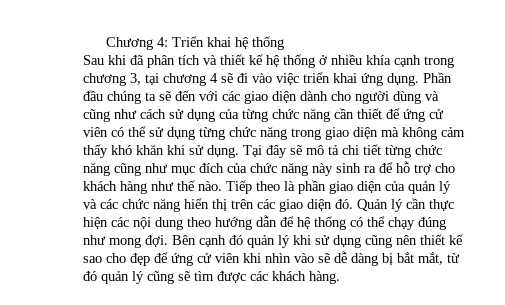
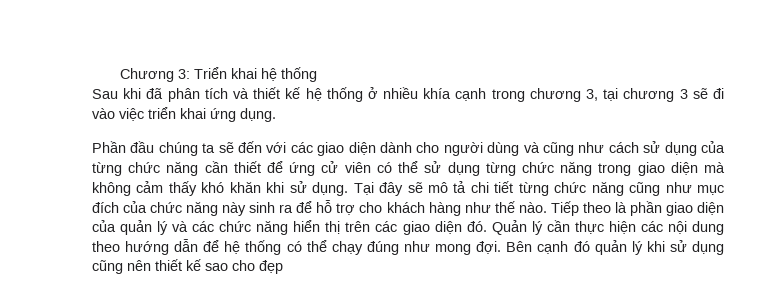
- Chương 4: Triển khai hệ thống
+ Chương 3: Triển khai hệ thống
- Sau khi đã phân tích và thiết kế hệ thống ở nhiều khía cạnh trong chương 3, tại chương 4 sẽ đi vào việc triển khai ứng dụng. Phần đầu chúng ta sẽ đến với các giao diện dành cho người dùng và cũng như cách sử dụng của từng chức năng cần thiết để ứng cử viên có thể sử dụng từng chức năng trong giao diện mà không cảm thấy khó khăn khi sử dụng.
+ Sau khi đã phân tích và thiết kế hệ thống ở nhiều khía cạnh trong chương 3, tại chương 3 sẽ đi vào việc triển khai ứng dụng.
+ Phần đầu chúng ta sẽ đến với các giao diện dành cho người dùng và cũng như cách sử dụng của từng chức năng cần thiết để ứng cử viên có thể sử dụng từng chức năng trong giao diện mà không cảm thấy khó khăn khi sử dụng.
- Bên cạnh đó quản lý khi sử dụng cũng nên thiết kế sao cho đẹp để ứng cử viên khi nhìn vào sẽ dễ dàng bị bắt mắt, từ đó quản lý cũng sẽ tìm được các khách hàng.
+ Bên cạnh đó quản lý khi sử dụng cũng nên thiết kế sao cho đẹp

